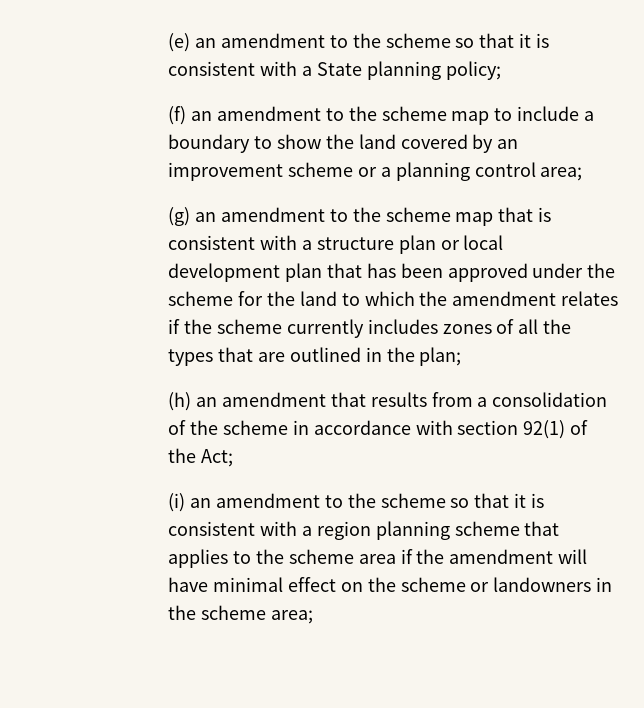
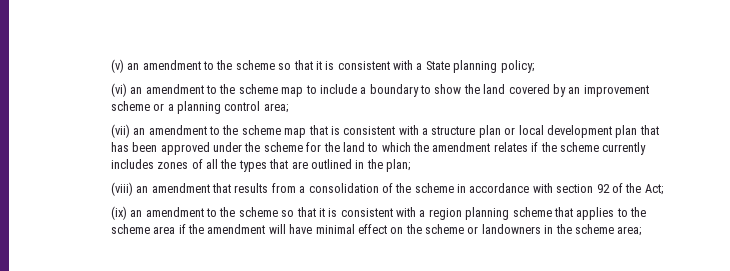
- (e) an amendment to the scheme so that it is consistent with a State planning policy;
+ (v) an amendment to the scheme so that it is consistent with a State planning policy;
- (f) an amendment to the scheme map to include a boundary to show the land covered by an improvement scheme or a planning control area;
+ (vi) an amendment to the scheme map to include a boundary to show the land covered by an improvement scheme or a planning control area;
- (g) an amendment to the scheme map that is consistent with a structure plan or local development plan that has been approved under the scheme for the land to which the amendment relates if the scheme currently includes zones of all the types that are outlined in the plan;
+ (vii) an amendment to the scheme map that is consistent with a structure plan or local development plan that has been approved under the scheme for the land to which the amendment relates if the scheme currently includes zones of all the types that are outlined in the plan;
- (h) an amendment that results from a consolidation of the scheme in accordance with section 92(1) of the Act;
+ (viii) an amendment that results from a consolidation of the scheme in accordance with section 92 of the Act;
- (i) an amendment to the scheme so that it is consistent with a region planning scheme that applies to the scheme area if the amendment will have minimal effect on the scheme or landowners in the scheme area;
+ (ix) an amendment to the scheme so that it is consistent with a region planning scheme that applies to the scheme area if the amendment will have minimal effect on the scheme or landowners in the scheme area;

